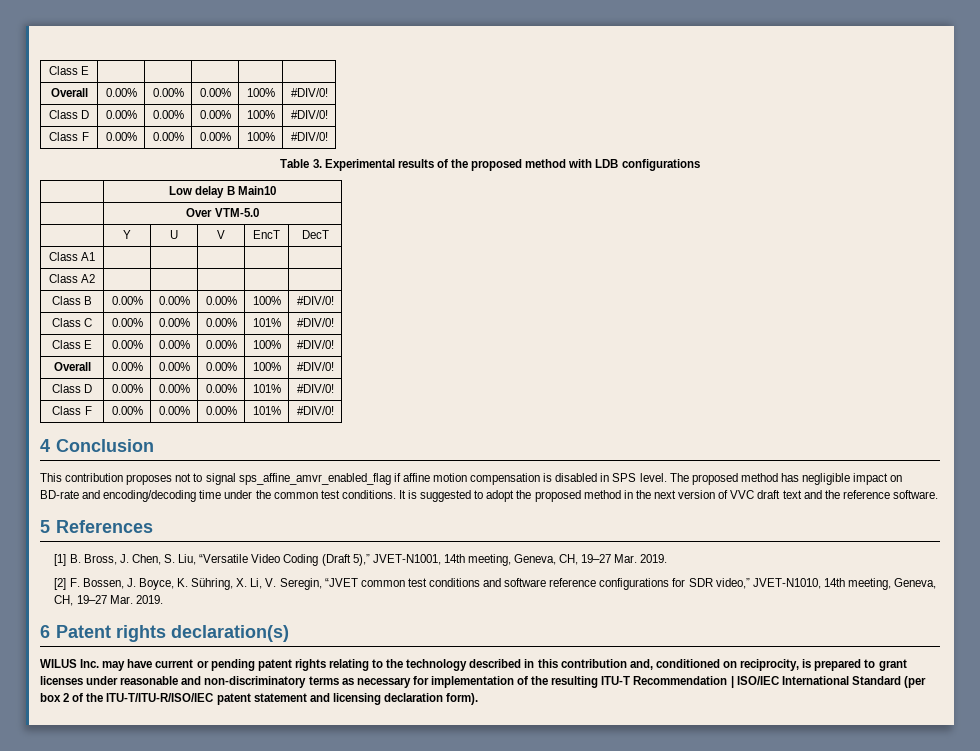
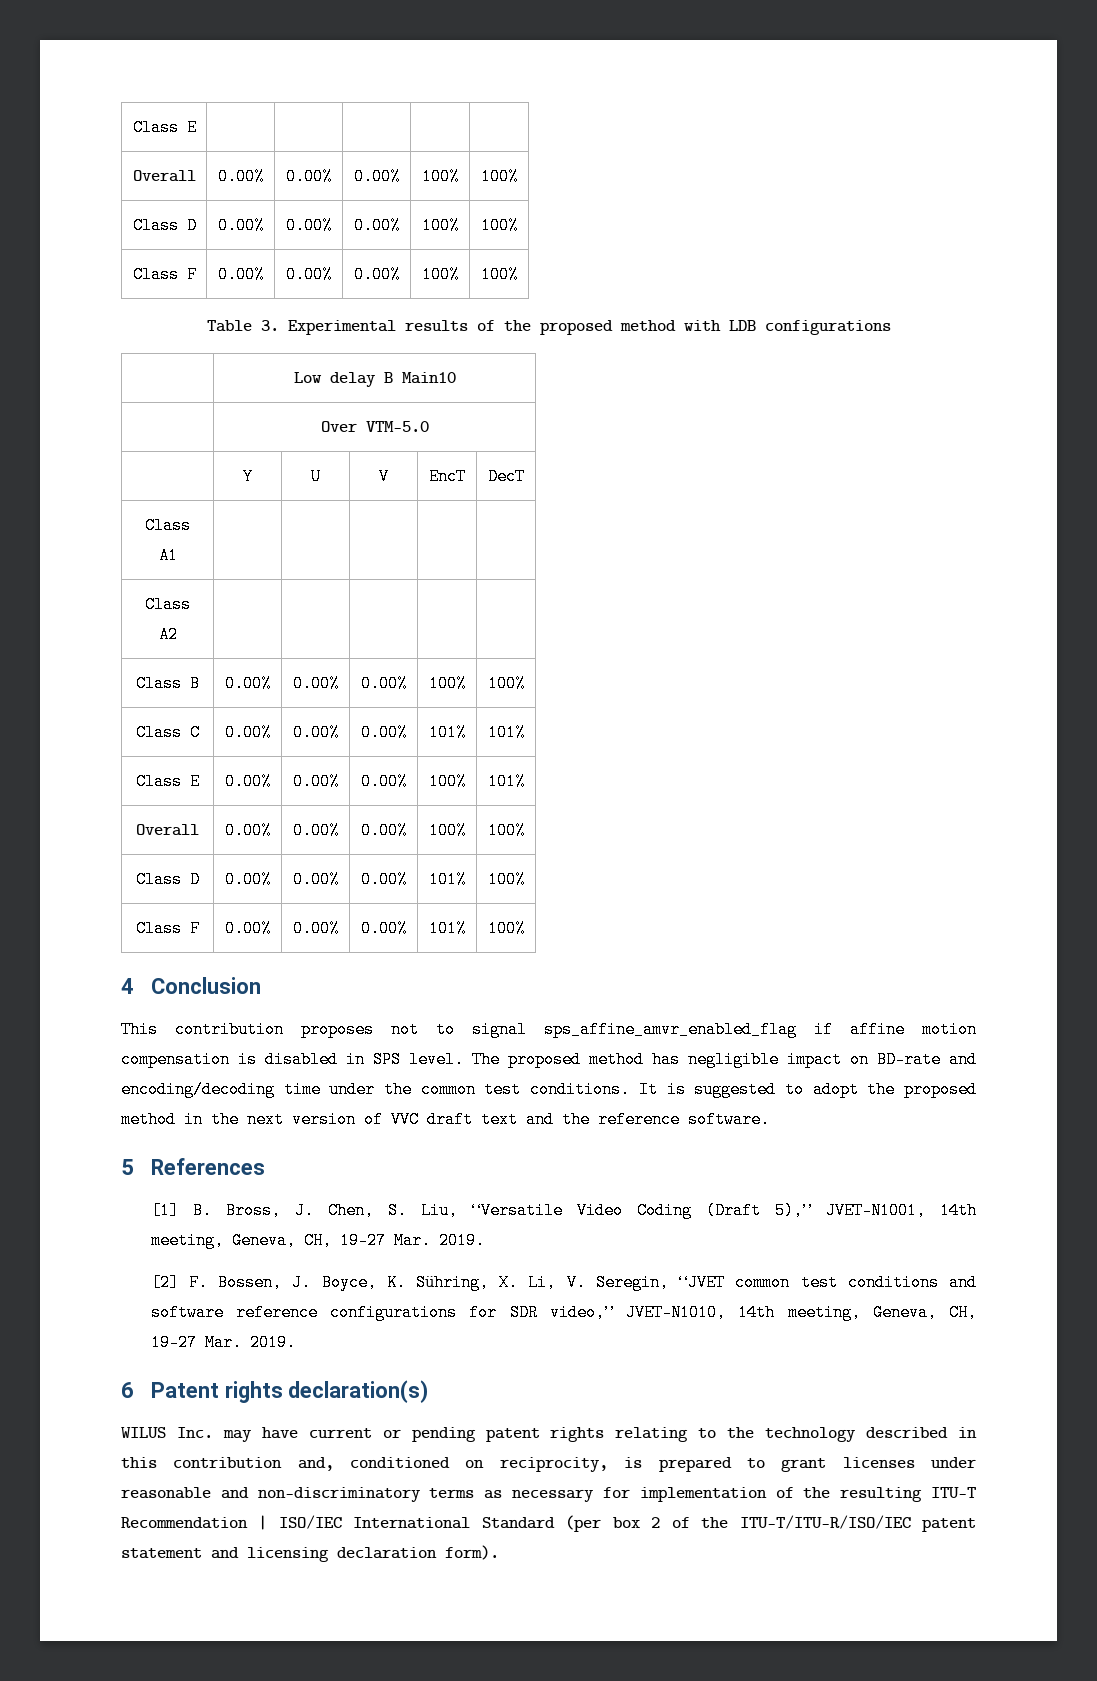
  Class E | | | | |
- Overall | 0.00% | 0.00% | 0.00% | 100% | #DIV/0!
+ Overall | 0.00% | 0.00% | 0.00% | 100% | 100%
- Class D | 0.00% | 0.00% | 0.00% | 100% | #DIV/0!
+ Class D | 0.00% | 0.00% | 0.00% | 100% | 100%
- Class F | 0.00% | 0.00% | 0.00% | 100% | #DIV/0!
+ Class F | 0.00% | 0.00% | 0.00% | 100% | 100%
- Class B | 0.00% | 0.00% | 0.00% | 100% | #DIV/0!
+ Class B | 0.00% | 0.00% | 0.00% | 100% | 100%
- Class C | 0.00% | 0.00% | 0.00% | 101% | #DIV/0!
+ Class C | 0.00% | 0.00% | 0.00% | 101% | 101%
- Class E | 0.00% | 0.00% | 0.00% | 100% | #DIV/0!
- Overall | 0.00% | 0.00% | 0.00% | 100% | #DIV/0!
+ Class E | 0.00% | 0.00% | 0.00% | 100% | 101%
+ Overall | 0.00% | 0.00% | 0.00% | 100% | 100%
- Class D | 0.00% | 0.00% | 0.00% | 101% | #DIV/0!
+ Class D | 0.00% | 0.00% | 0.00% | 101% | 100%
- Class F | 0.00% | 0.00% | 0.00% | 101% | #DIV/0!
+ Class F | 0.00% | 0.00% | 0.00% | 101% | 100%

